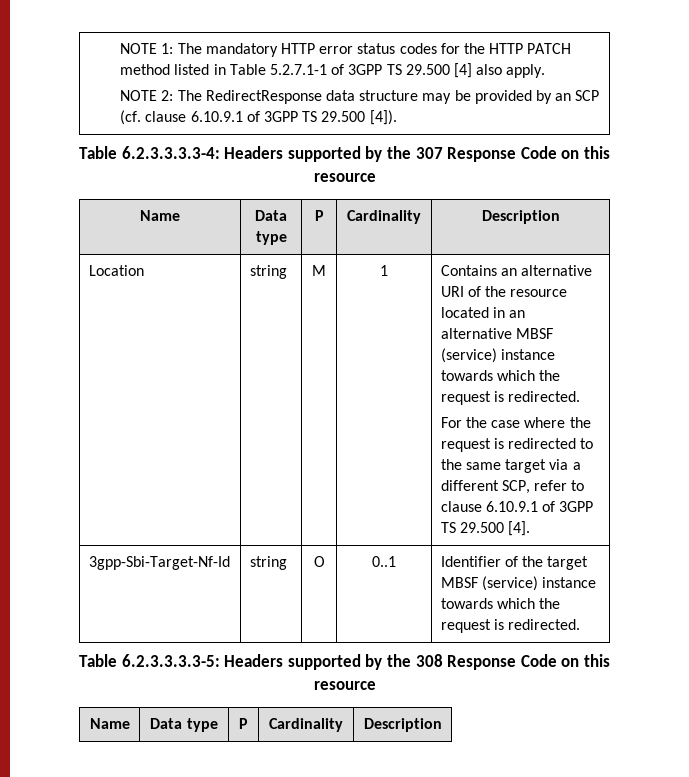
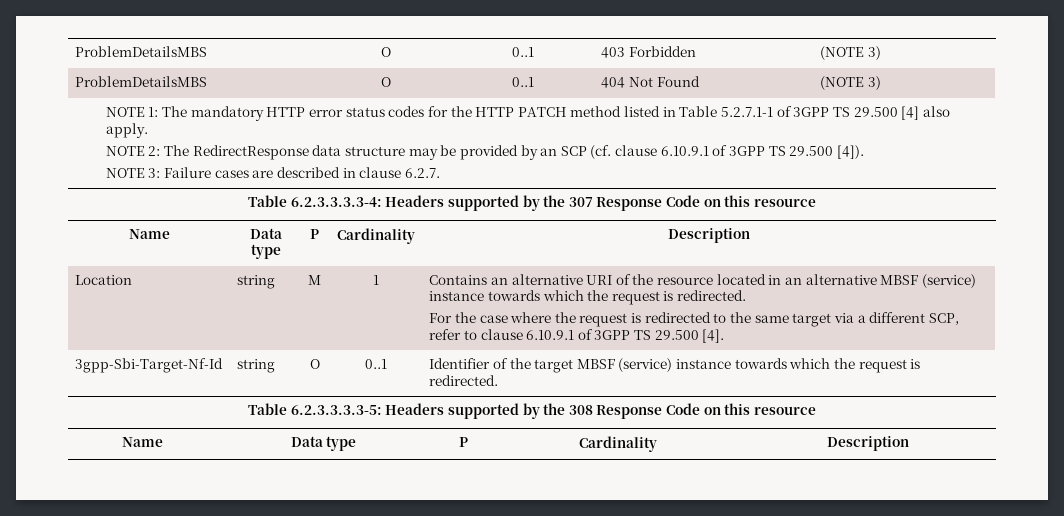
+ ProblemDetailsMBS | O | 0..1 | 403 Forbidden | (NOTE 3)
+ ProblemDetailsMBS | O | 0..1 | 404 Not Found | (NOTE 3)
+ NOTE 3: Failure cases are described in clause 6.2.7.

